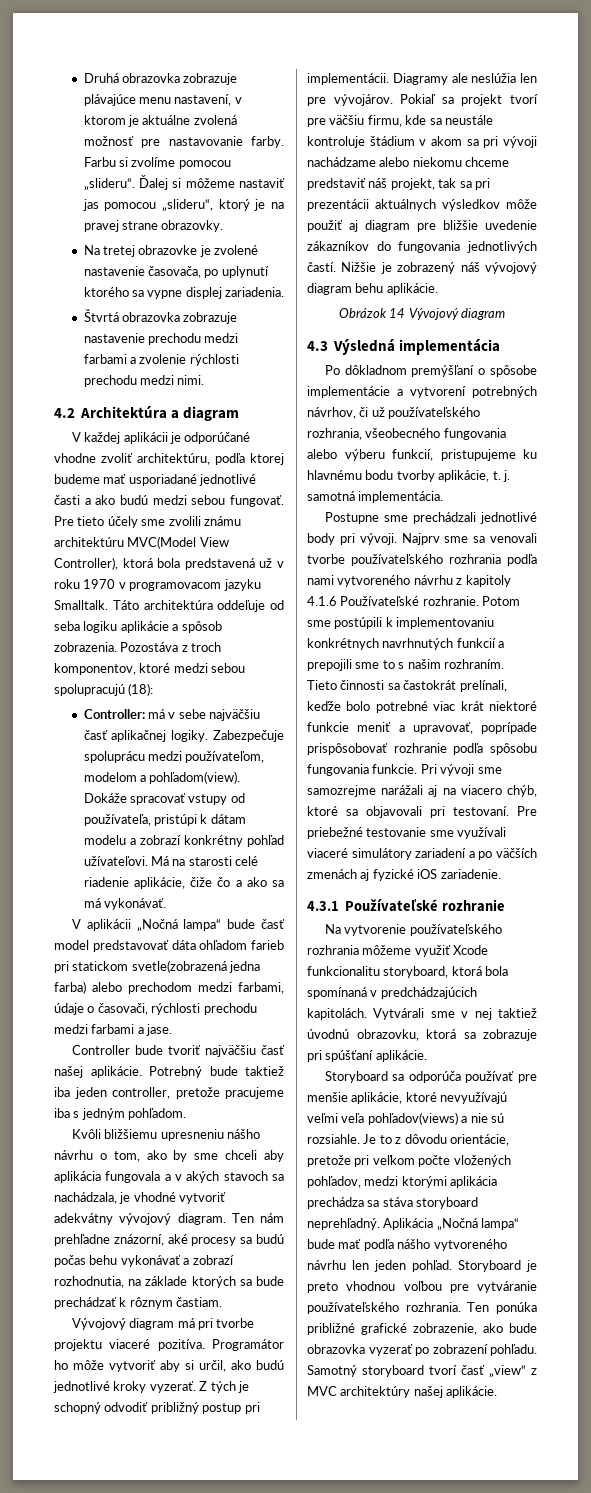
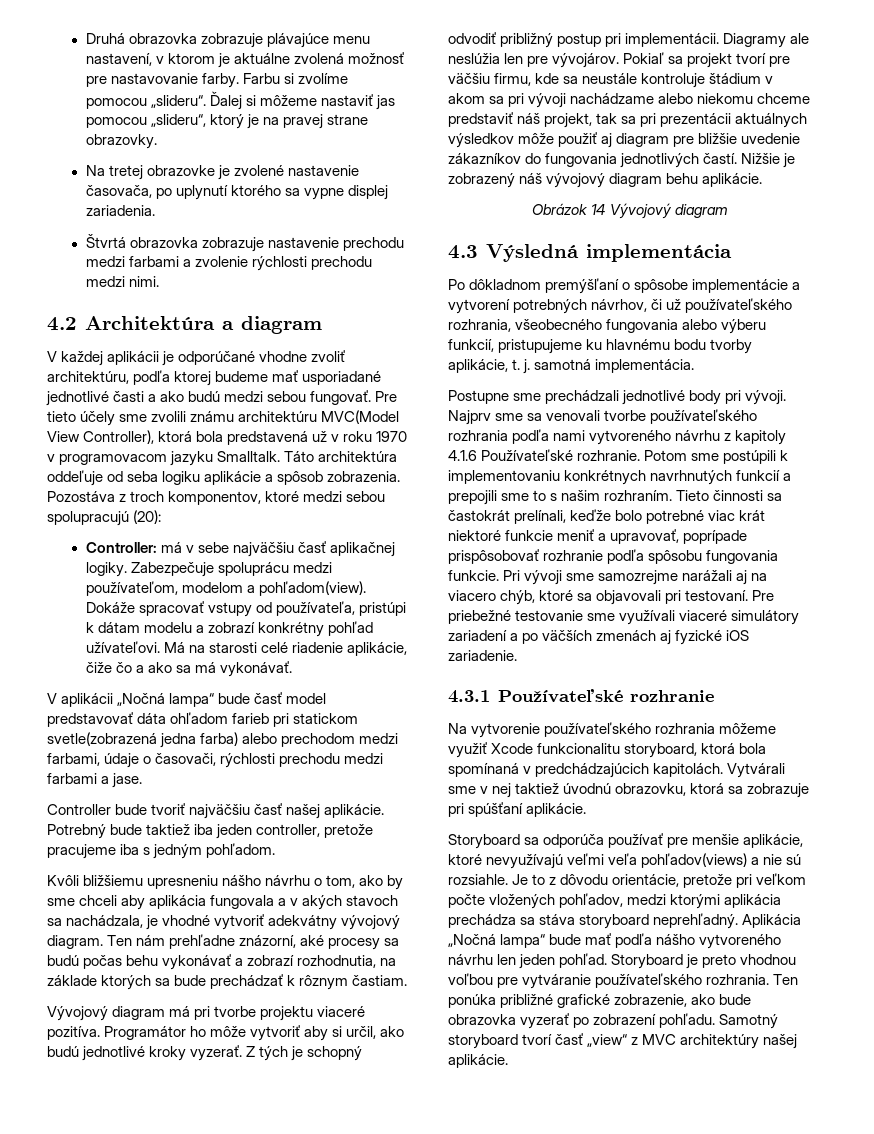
- Pozostáva z troch komponentov, ktoré medzi sebou spolupracujú (18):
+ Pozostáva z troch komponentov, ktoré medzi sebou spolupracujú (20):

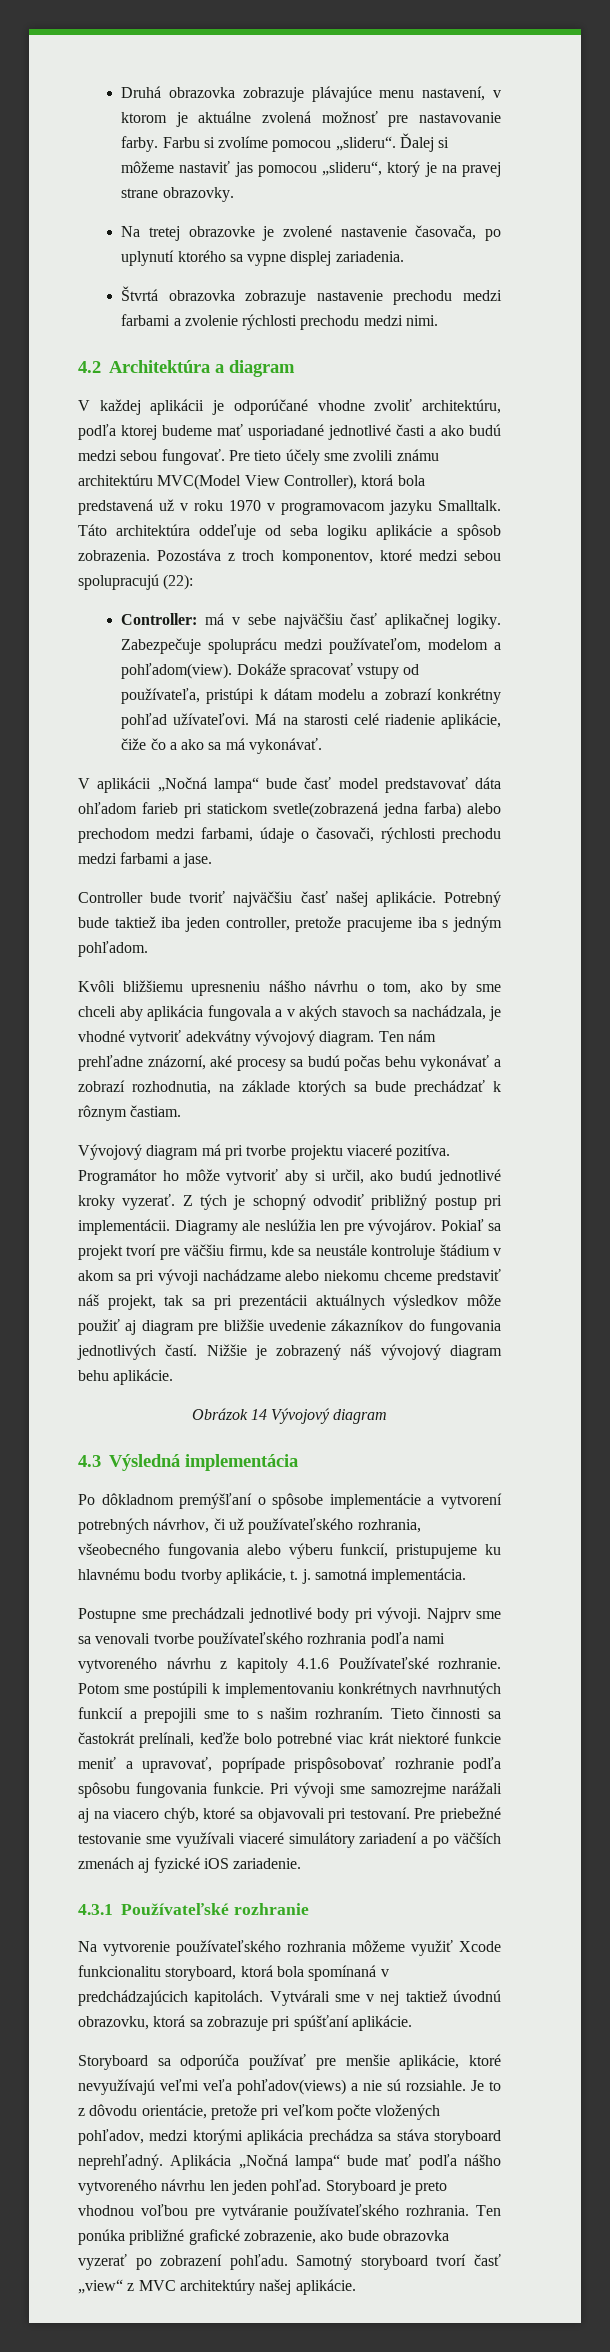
- Pozostáva z troch komponentov, ktoré medzi sebou spolupracujú (20):
+ Pozostáva z troch komponentov, ktoré medzi sebou spolupracujú (22):

